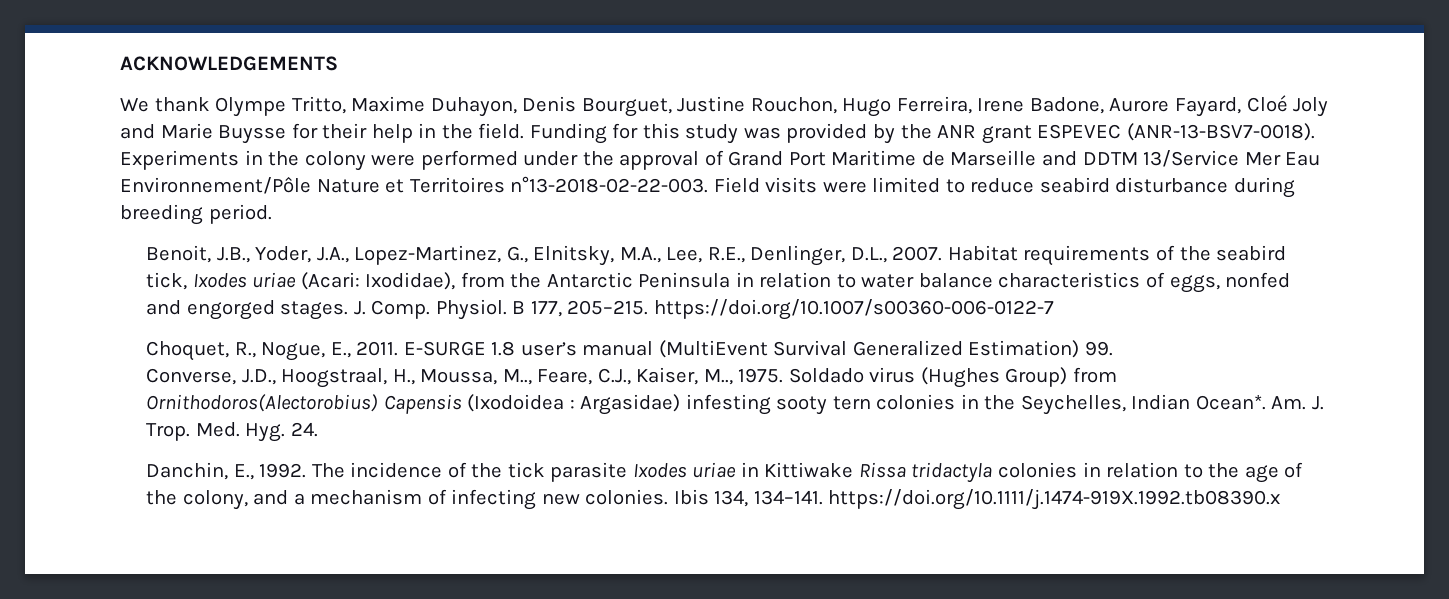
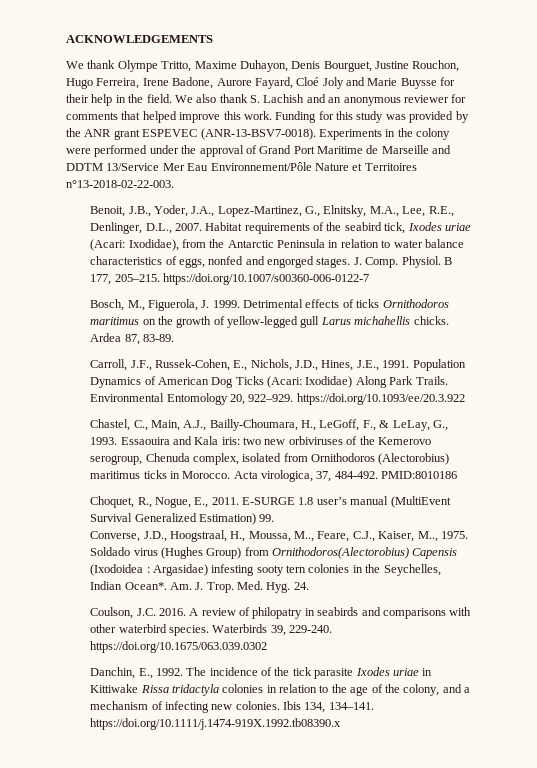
+ We also thank S. Lachish and an anonymous reviewer for comments that helped improve this work.
- Field visits were limited to reduce seabird disturbance during breeding period.
+ Bosch, M., Figuerola, J. 1999. Detrimental effects of ticks Ornithodoros maritimus on the growth of yellow-legged gull Larus michahellis chicks. Ardea 87, 83‑89.
+ Carroll, J.F., Russek-Cohen, E., Nichols, J.D., Hines, J.E., 1991. Population Dynamics of American Dog Ticks (Acari: Ixodidae) Along Park Trails. Environmental Entomology 20, 922–929. https://doi.org/10.1093/ee/20.3.922
+ Chastel, C., Main, A.J., Bailly-Choumara, H., LeGoff, F., & LeLay, G., 1993. Essaouira and Kala iris: two new orbiviruses of the Kemerovo serogroup, Chenuda complex, isolated from Ornithodoros (Alectorobius) maritimus ticks in Morocco. Acta virologica, 37, 484-492. PMID:8010186
+ Coulson, J.C. 2016. A review of philopatry in seabirds and comparisons with other waterbird species. Waterbirds 39, 229-240. https://doi.org/10.1675/063.039.0302

